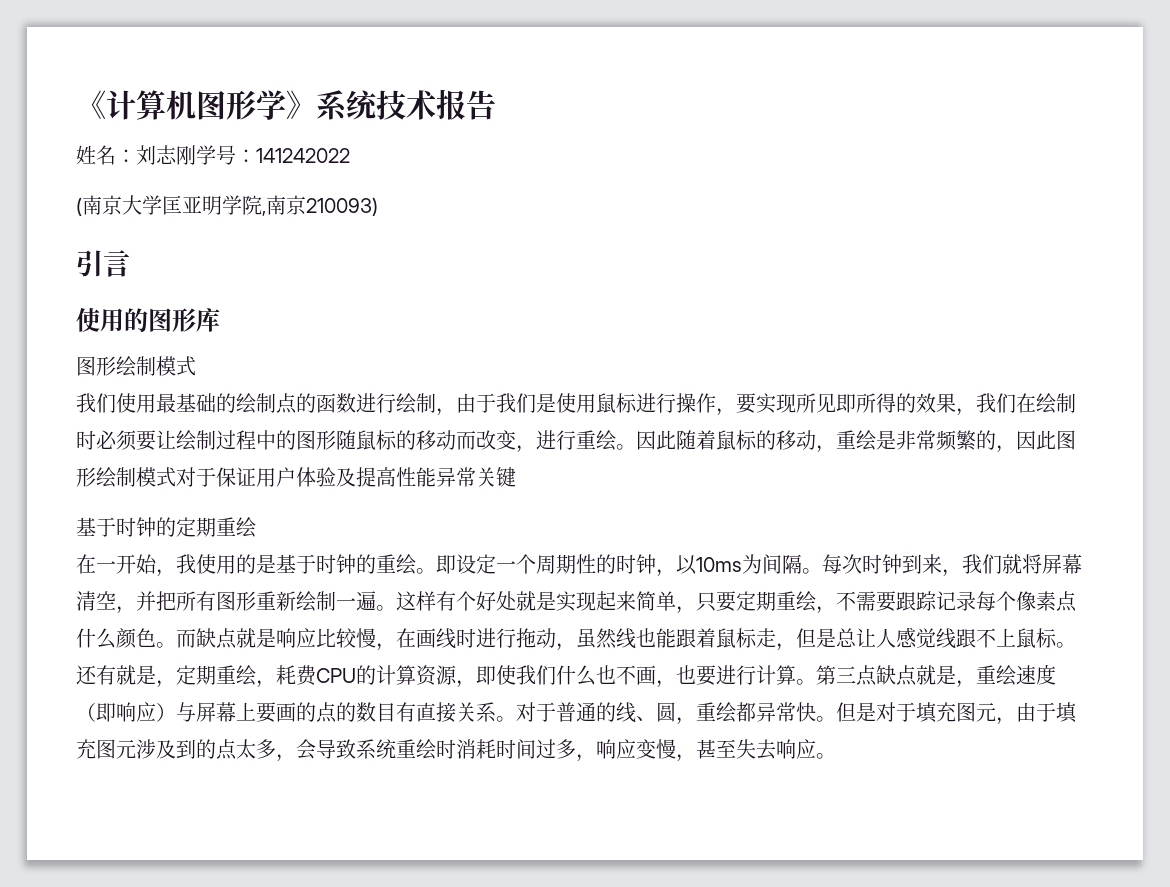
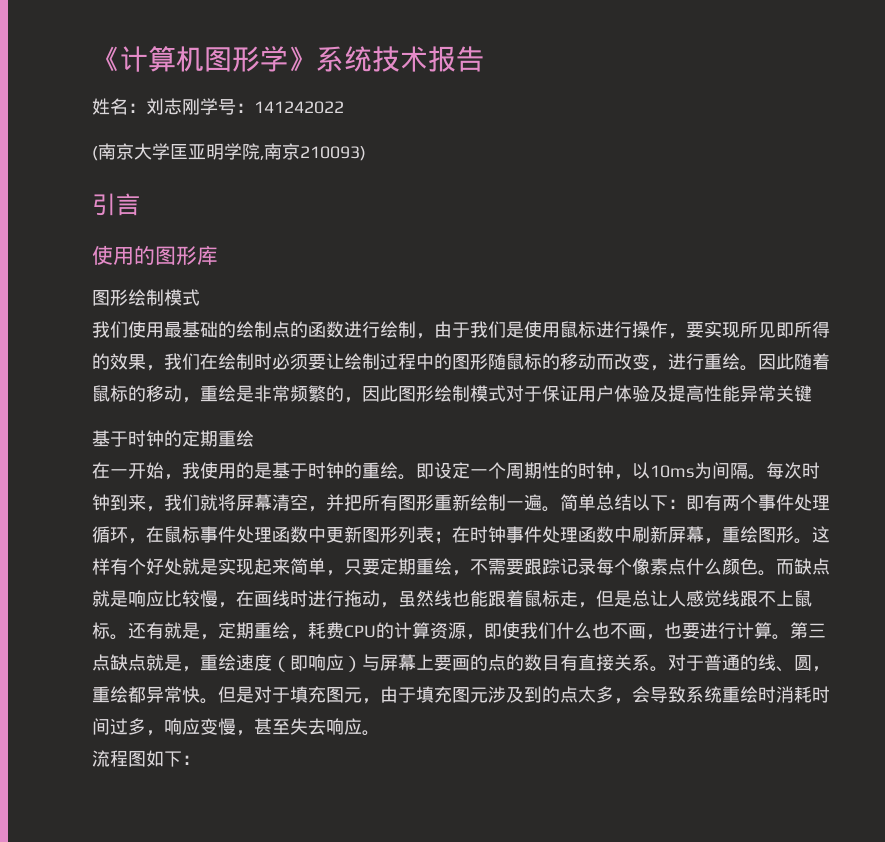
+ 简单总结以下：即有两个事件处理循环，在鼠标事件处理函数中更新图形列表；在时钟事件处理函数中刷新屏幕，重绘图形。
+ 流程图如下：

